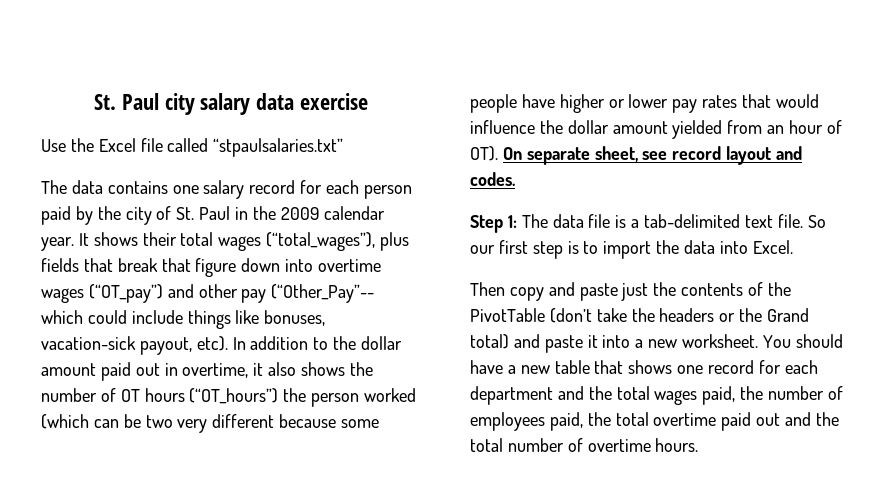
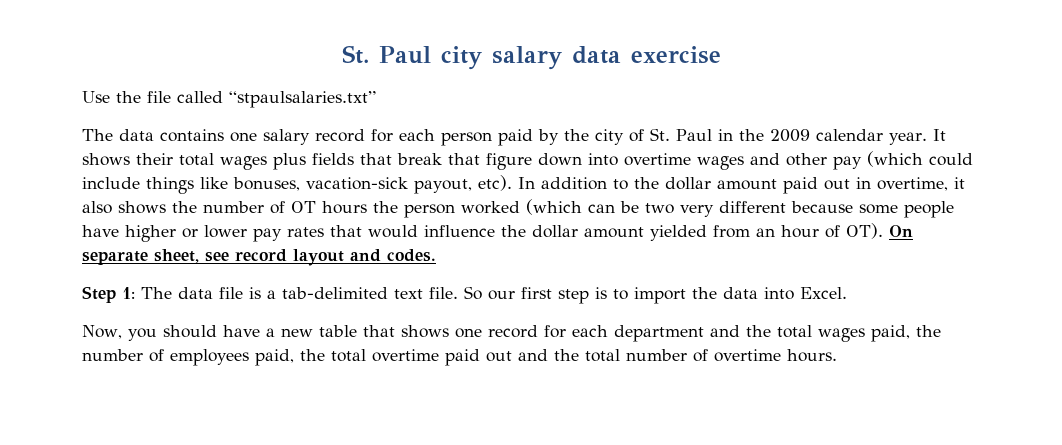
- Use the Excel file called “stpaulsalaries.txt”
+ Use the file called “stpaulsalaries.txt”
- It shows their total wages (“total_wages”), plus fields that break that figure down into overtime wages (“OT_pay”) and other pay (“Other_Pay”-- which could include things like bonuses, vacation-sick payout, etc).
+ It shows their total wages plus fields that break that figure down into overtime wages and other pay (which could include things like bonuses, vacation-sick payout, etc).
- In addition to the dollar amount paid out in overtime, it also shows the number of OT hours (“OT_hours”) the person worked (which can be two very different because some people have higher or lower pay rates that would influence the dollar amount yielded from an hour of OT). On separate sheet, see record layout and codes.
+ In addition to the dollar amount paid out in overtime, it also shows the number of OT hours the person worked (which can be two very different because some people have higher or lower pay rates that would influence the dollar amount yielded from an hour of OT). On separate sheet, see record layout and codes.
- Then copy and paste just the contents of the PivotTable (don’t take the headers or the Grand total) and paste it into a new worksheet. You should have a new table that shows one record for each department and the total wages paid, the number of employees paid, the total overtime paid out and the total number of overtime hours.
+ Now, you should have a new table that shows one record for each department and the total wages paid, the number of employees paid, the total overtime paid out and the total number of overtime hours.

